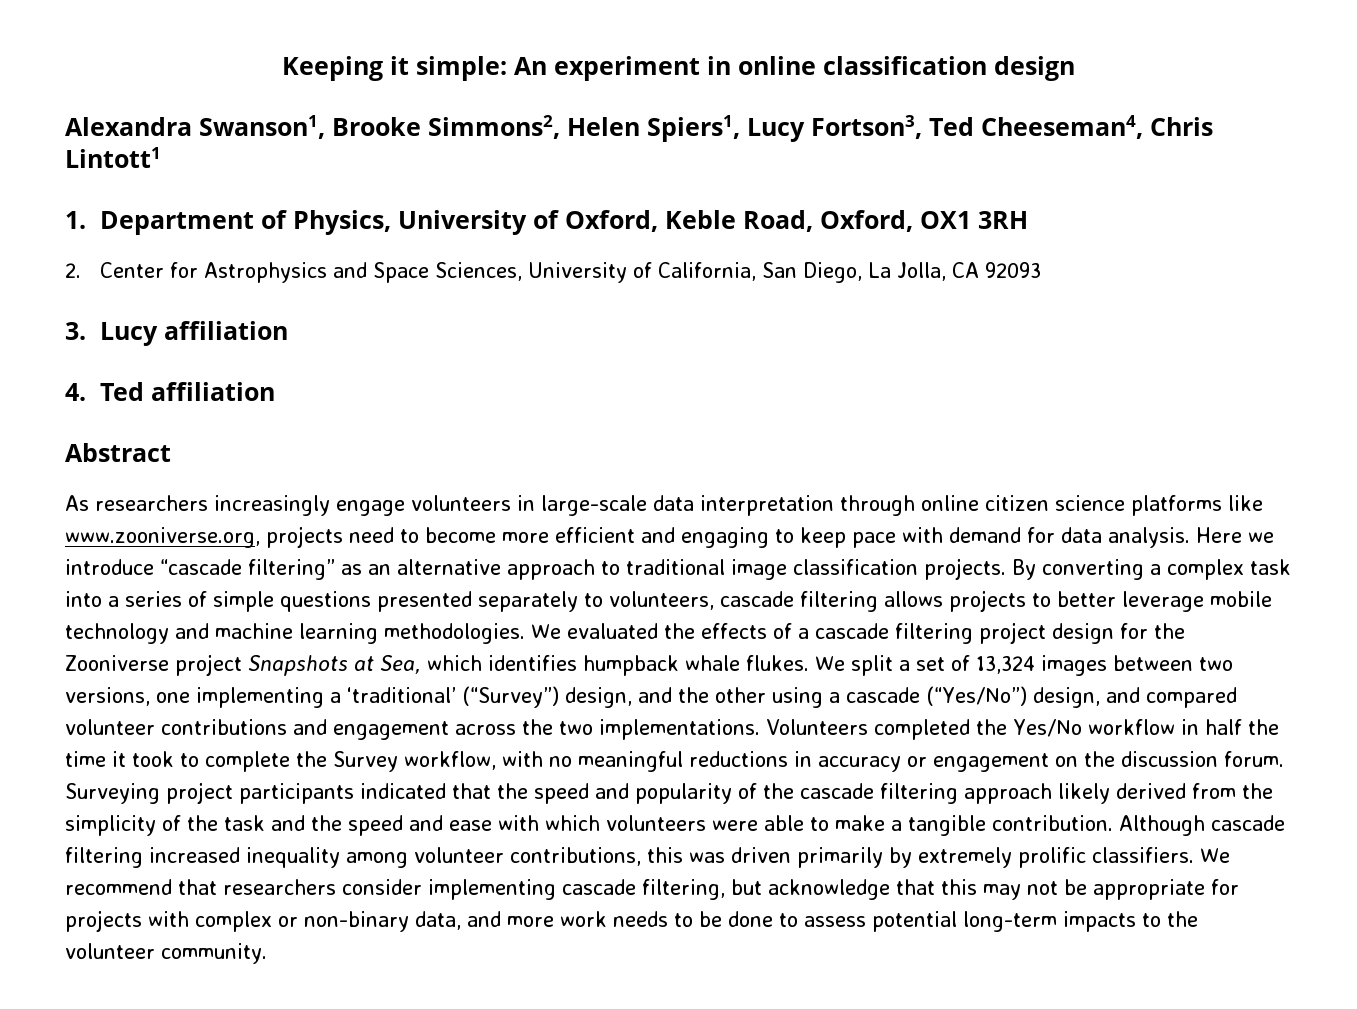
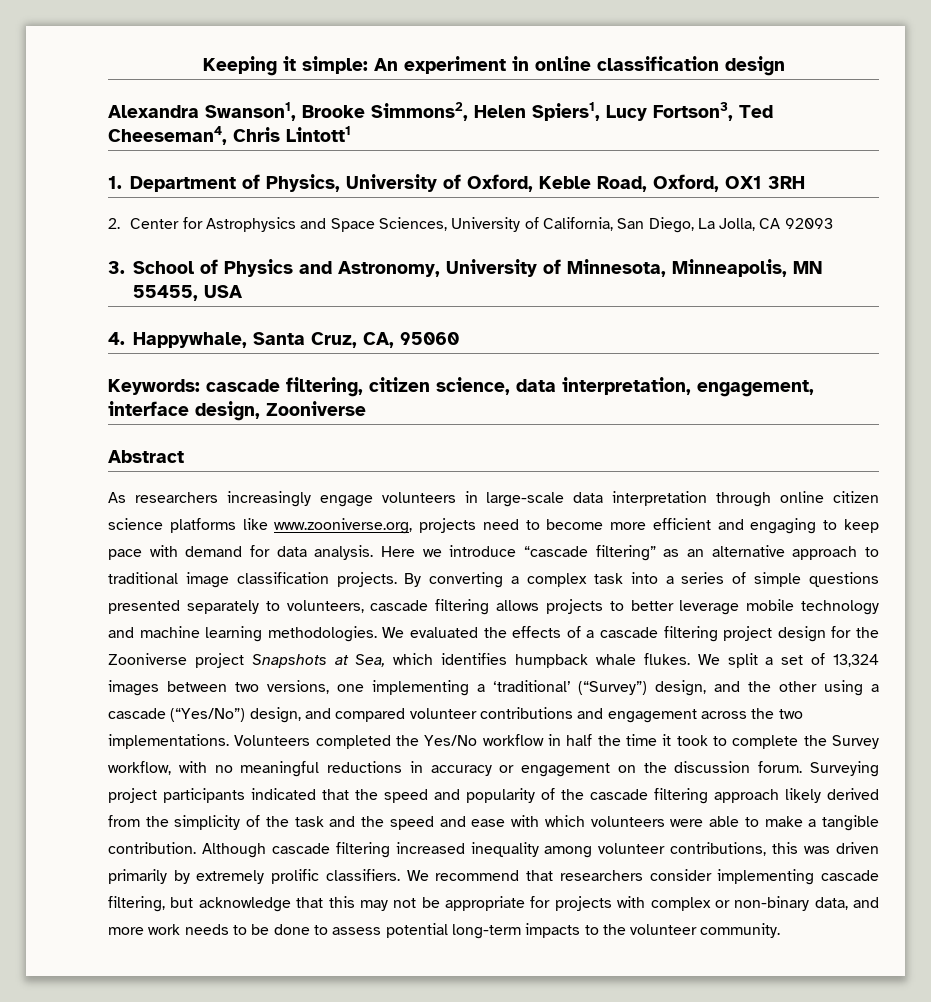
- 3. Lucy affiliation
- 4. Ted affiliation
+ 3. School of Physics and Astronomy, University of Minnesota, Minneapolis, MN 55455, USA
+ 4. Happywhale, Santa Cruz, CA, 95060
+ Keywords: cascade filtering, citizen science, data interpretation, engagement, interface design, Zooniverse

